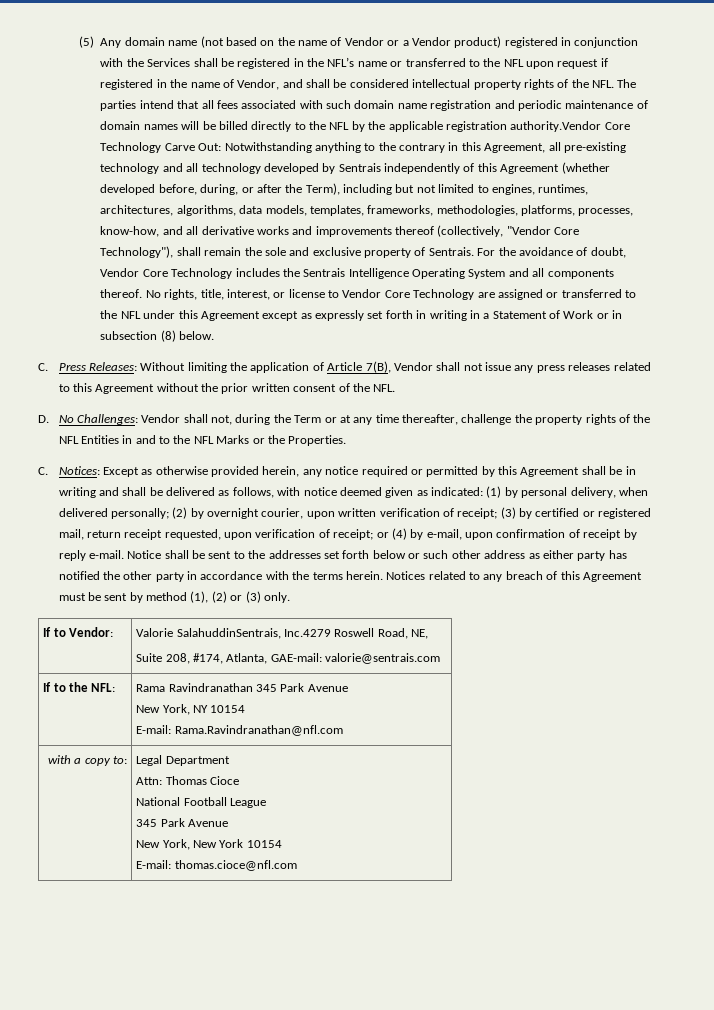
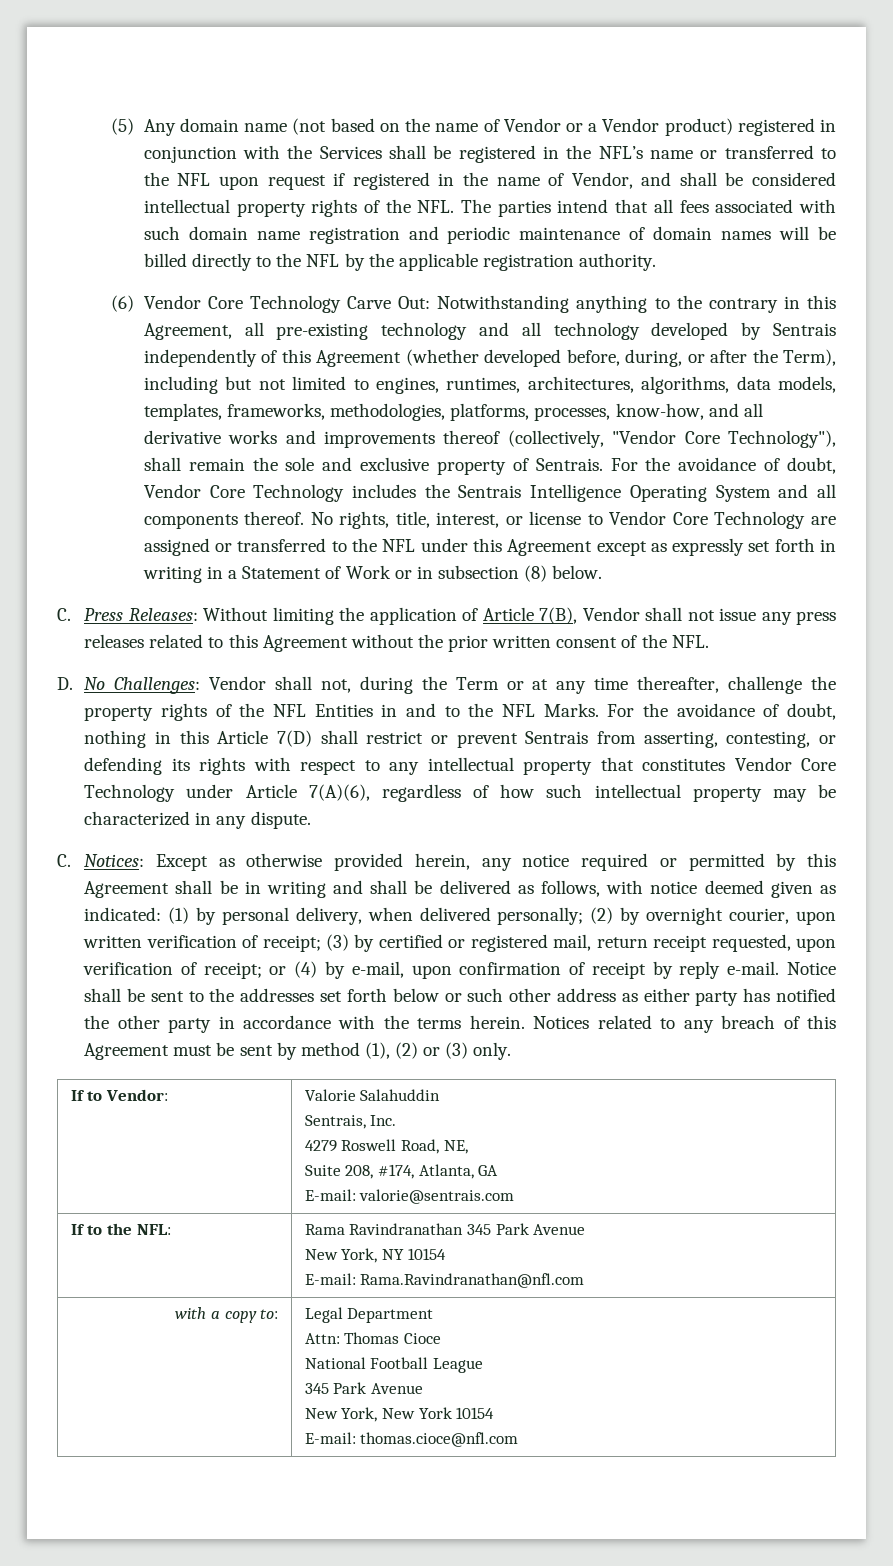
- (5) Any domain name (not based on the name of Vendor or a Vendor product) registered in conjunction with the Services shall be registered in the NFL’s name or transferred to the NFL upon request if registered in the name of Vendor, and shall be considered intellectual property rights of the NFL. The parties intend that all fees associated with such domain name registration and periodic maintenance of domain names will be billed directly to the NFL by the applicable registration authority.Vendor Core Technology Carve Out:
+ (5) Any domain name (not based on the name of Vendor or a Vendor product) registered in conjunction with the Services shall be registered in the NFL’s name or transferred to the NFL upon request if registered in the name of Vendor, and shall be considered intellectual property rights of the NFL. The parties intend that all fees associated with such domain name registration and periodic maintenance of domain names will be billed directly to the NFL by the applicable registration authority.
+ (6) Vendor Core Technology Carve Out:
- D. No Challenges: Vendor shall not, during the Term or at any time thereafter, challenge the property rights of the NFL Entities in and to the NFL Marks or the Properties.
+ D. No Challenges: Vendor shall not, during the Term or at any time thereafter, challenge the property rights of the NFL Entities in and to the NFL Marks. For the avoidance of doubt, nothing in this Article 7(D) shall restrict or prevent Sentrais from asserting, contesting, or defending its rights with respect to any intellectual property that constitutes Vendor Core Technology under Article 7(A)(6), regardless of how such intellectual property may be characterized in any dispute.
- If to Vendor: | Valorie SalahuddinSentrais, Inc.4279 Roswell Road, NE,
- Suite 208, #174, Atlanta, GAE-mail: valorie@sentrais.com
+ If to Vendor: | Valorie Salahuddin
+ Sentrais, Inc.
+ 4279 Roswell Road, NE,
+ Suite 208, #174, Atlanta, GA
+ E-mail: valorie@sentrais.com

